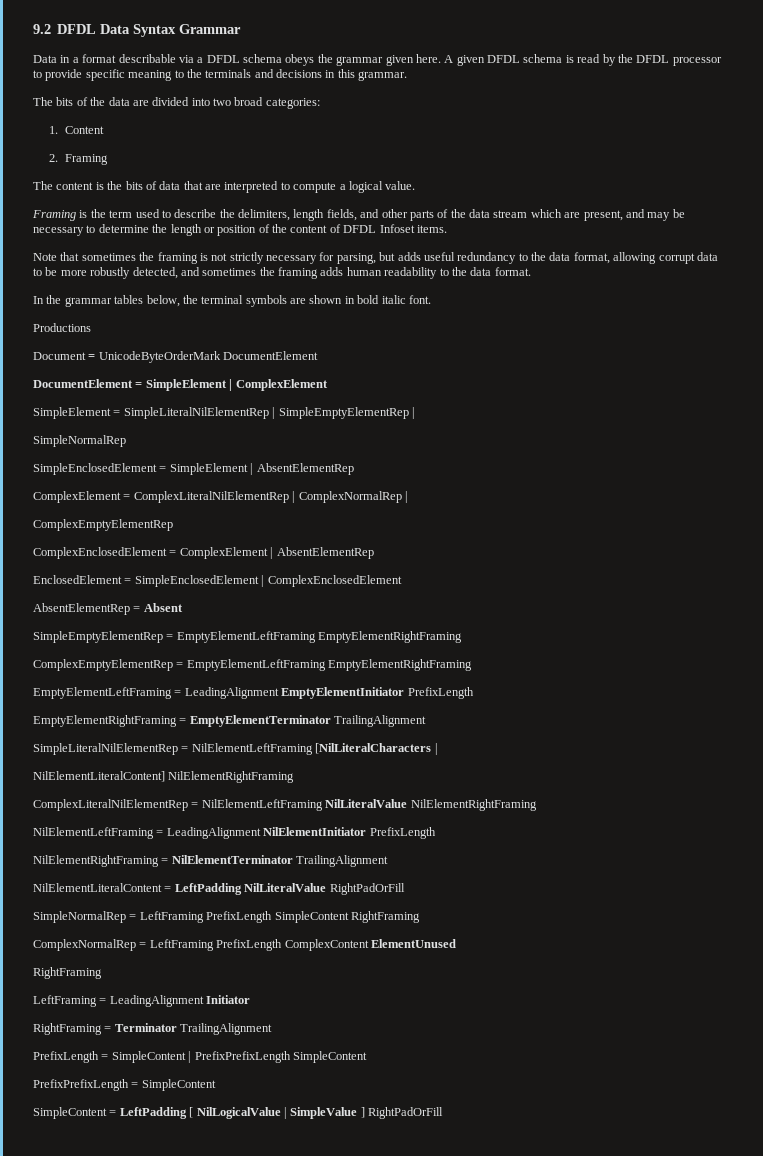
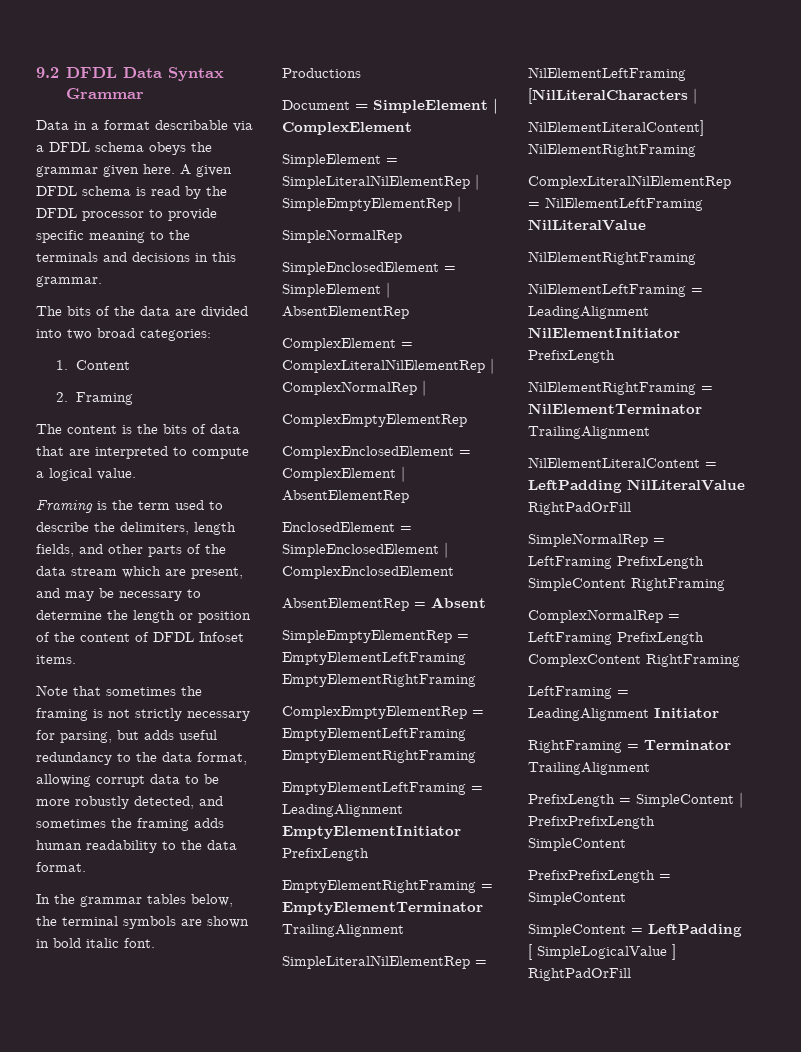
- Document = UnicodeByteOrderMark DocumentElement
- DocumentElement = SimpleElement | ComplexElement
+ Document = SimpleElement | ComplexElement
- ComplexLiteralNilElementRep = NilElementLeftFraming NilLiteralValue NilElementRightFraming
+ ComplexLiteralNilElementRep = NilElementLeftFraming NilLiteralValue
+ NilElementRightFraming
- ComplexNormalRep = LeftFraming PrefixLength ComplexContent ElementUnused
- RightFraming
+ ComplexNormalRep = LeftFraming PrefixLength ComplexContent RightFraming
- SimpleContent = LeftPadding [ NilLogicalValue | SimpleValue ] RightPadOrFill
+ SimpleContent = LeftPadding [ SimpleLogicalValue ] RightPadOrFill

